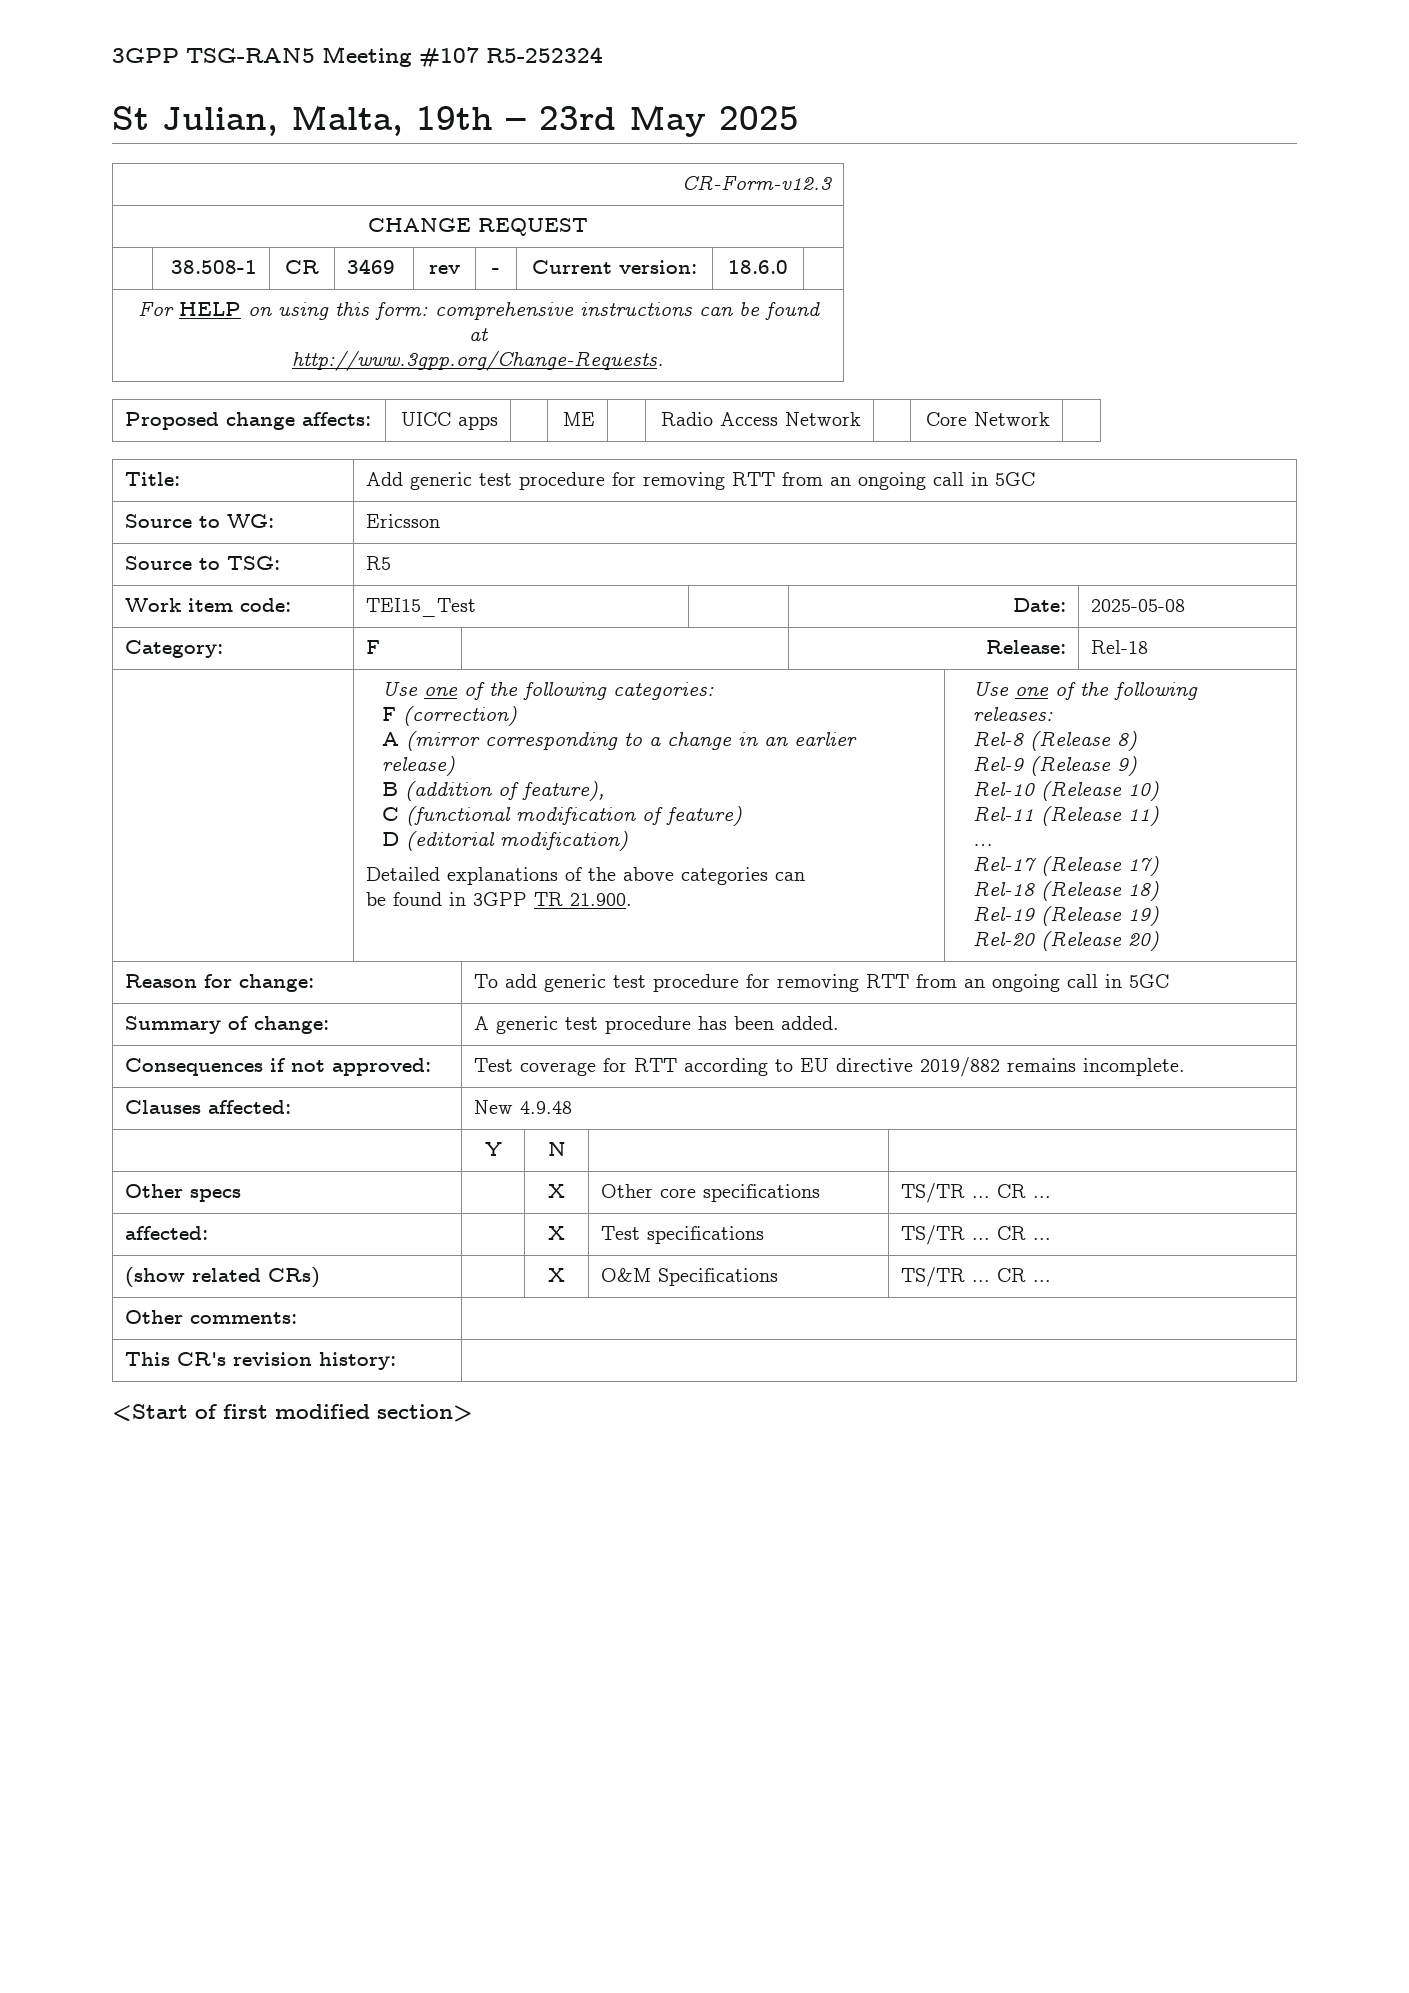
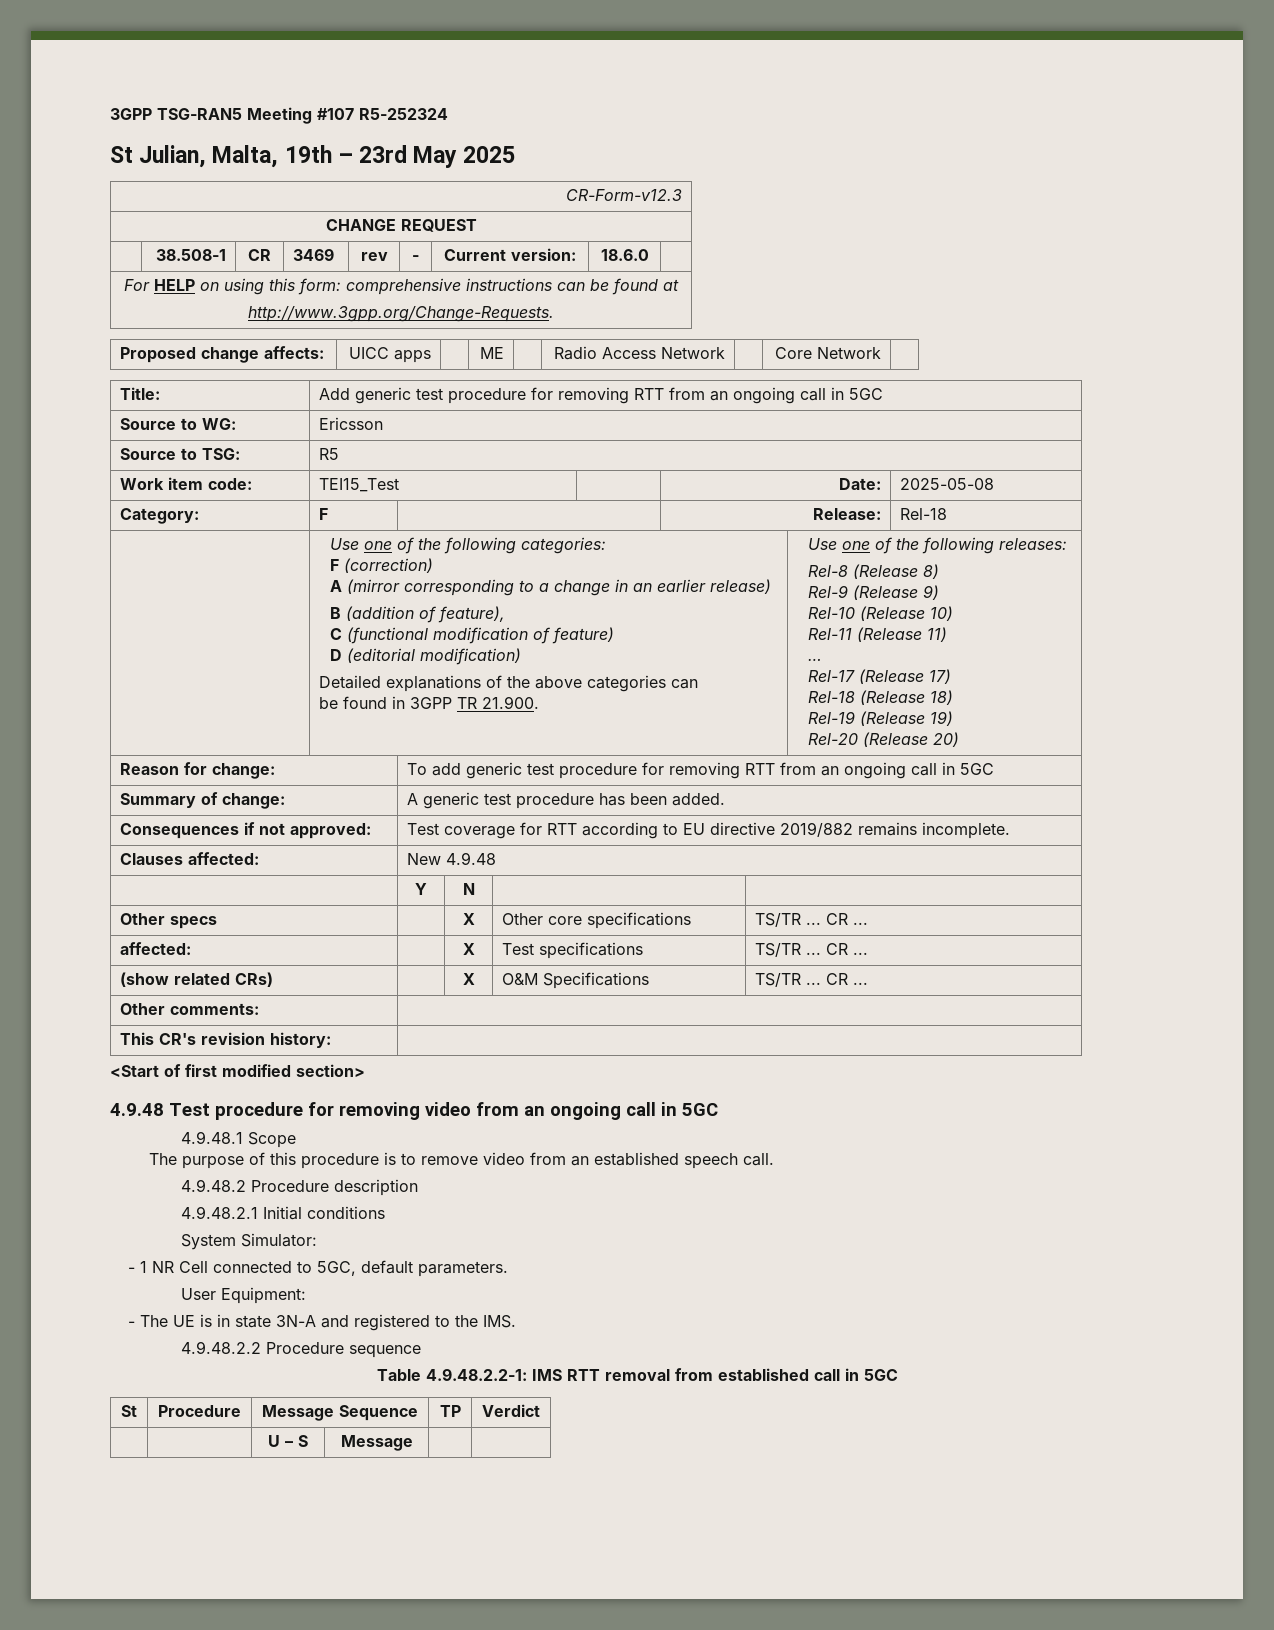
+ 4.9.48 Test procedure for removing video from an ongoing call in 5GC
+ 4.9.48.1 Scope
+ The purpose of this procedure is to remove video from an established speech call.
+ 4.9.48.2 Procedure description
+ 4.9.48.2.1 Initial conditions
+ System Simulator:
+ - 1 NR Cell connected to 5GC, default parameters.
+ User Equipment:
+ - The UE is in state 3N-A and registered to the IMS.
+ 4.9.48.2.2 Procedure sequence
+ Table 4.9.48.2.2-1: IMS RTT removal from established call in 5GC
+ St | Procedure | Message Sequence | TP | Verdict
+ | | U – S | Message | |

